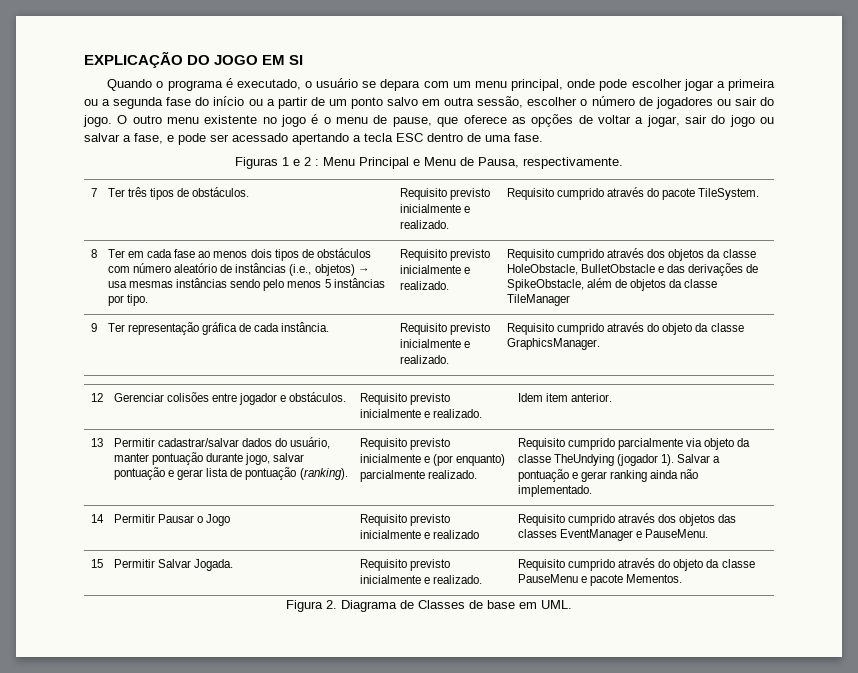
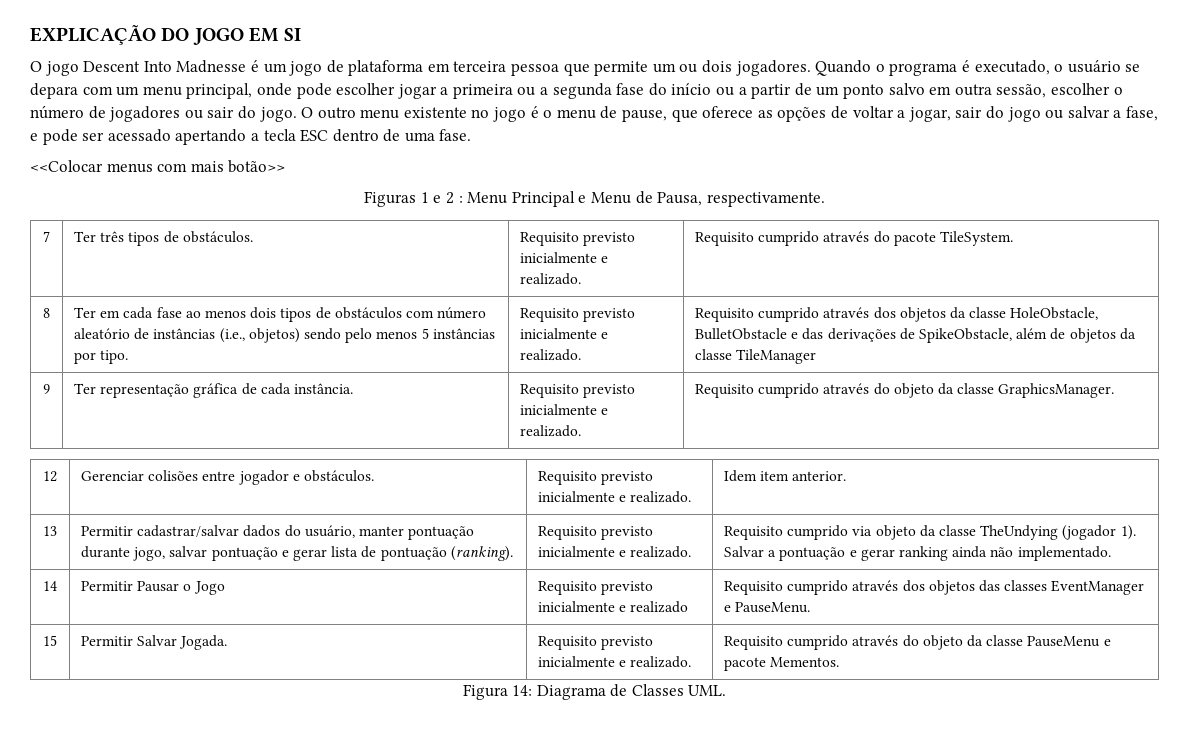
+ O jogo Descent Into Madnesse é um jogo de plataforma em terceira pessoa que permite um ou dois jogadores.
+ <<Colocar menus com mais botão>>
- Ter em cada fase ao menos dois tipos de obstáculos com número aleatório de instâncias (i.e., objetos) → usa mesmas instâncias sendo pelo menos 5 instâncias por tipo.
+ Ter em cada fase ao menos dois tipos de obstáculos com número aleatório de instâncias (i.e., objetos) sendo pelo menos 5 instâncias por tipo.
- Requisito previsto inicialmente e (por enquanto) parcialmente realizado. | Requisito cumprido parcialmente via objeto da classe TheUndying (jogador 1).
+ Requisito previsto inicialmente e realizado. | Requisito cumprido via objeto da classe TheUndying (jogador 1).
- Figura 2. Diagrama de Classes de base em UML.
+ Figura 14: Diagrama de Classes UML.

